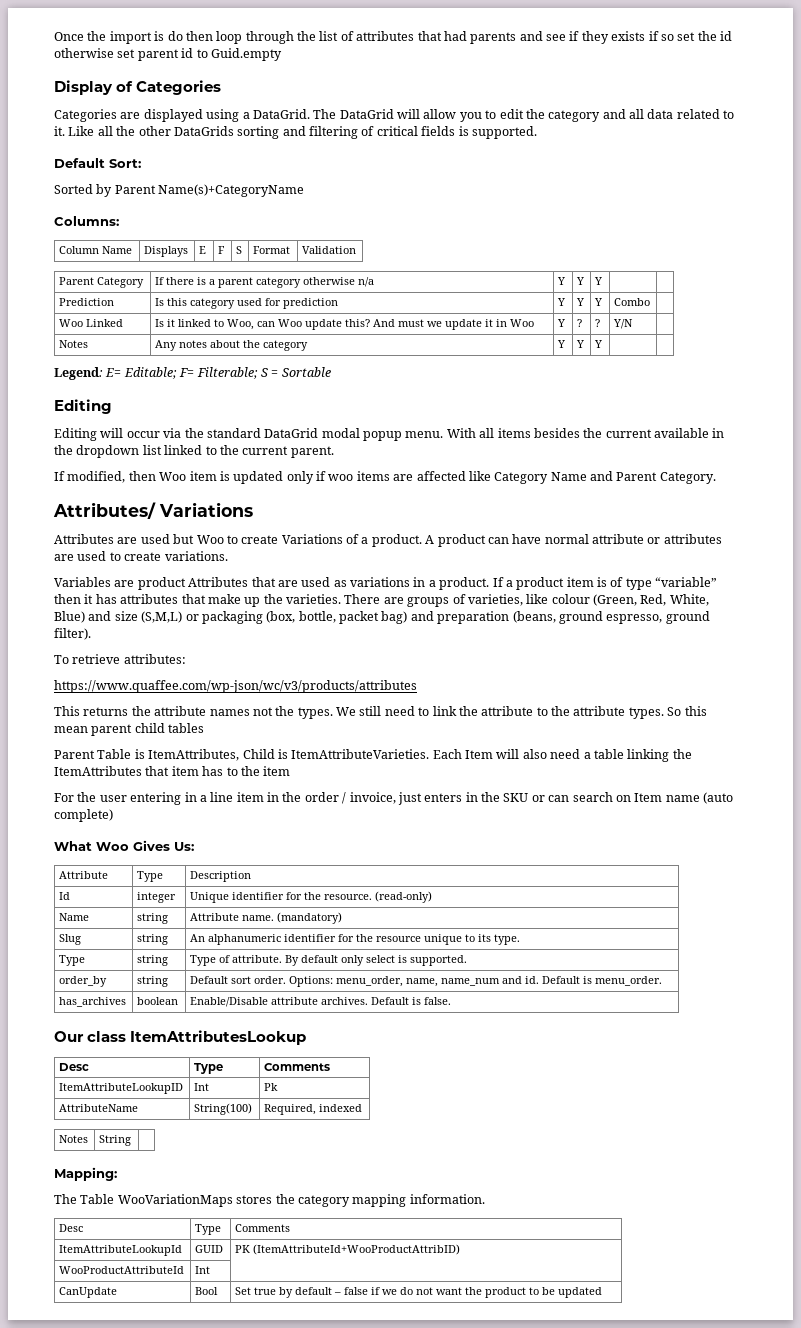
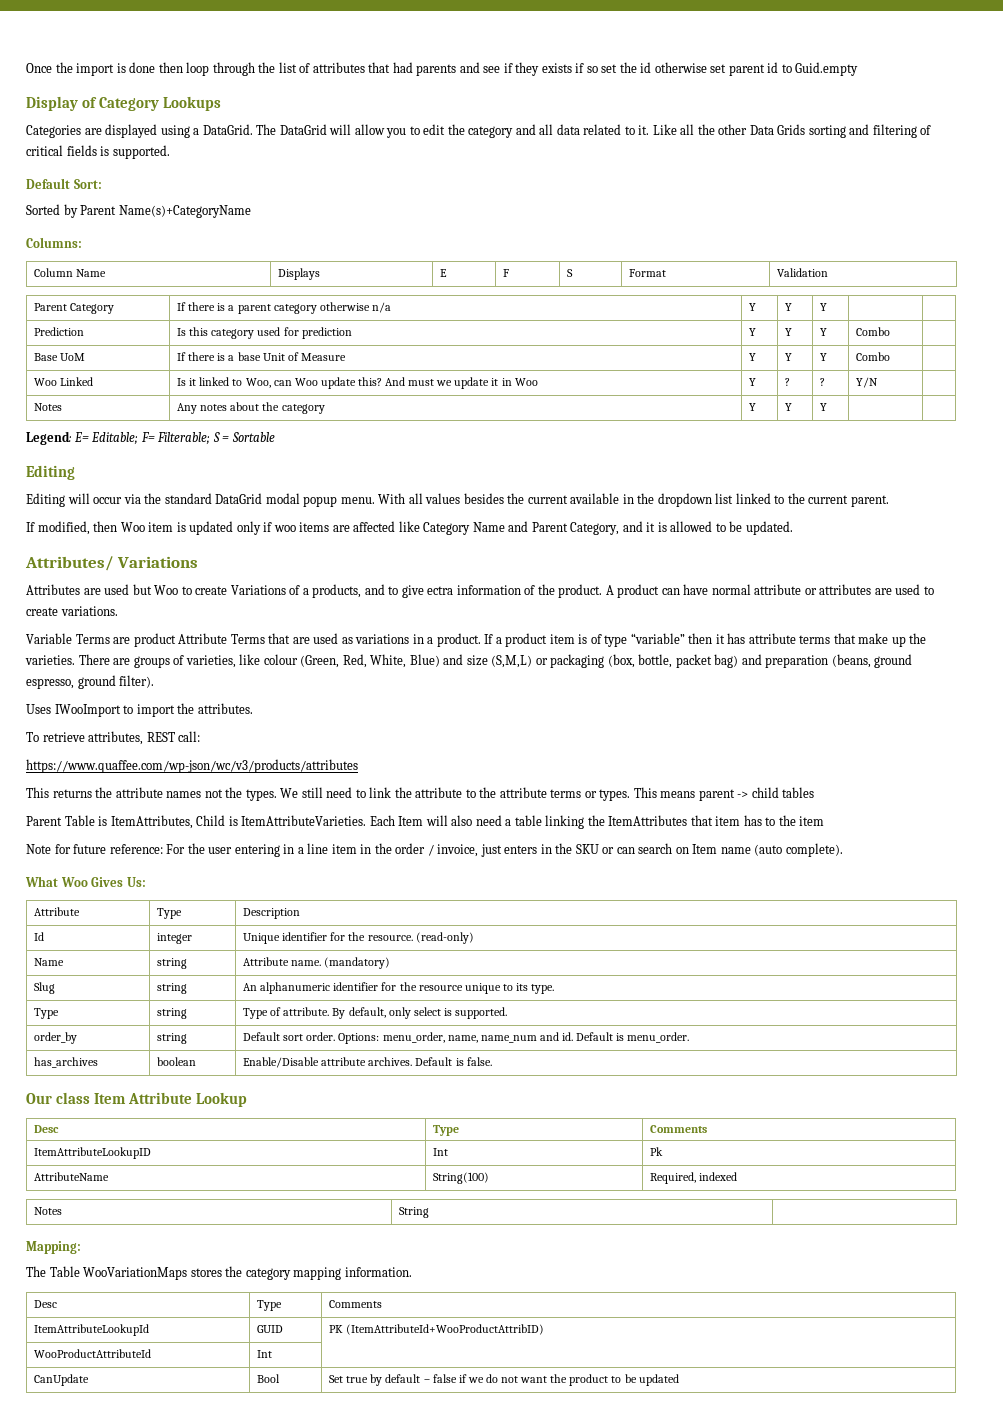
- Once the import is do then loop through the list of attributes that had parents and see if they exists if so set the id otherwise set parent id to Guid.empty
+ Once the import is done then loop through the list of attributes that had parents and see if they exists if so set the id otherwise set parent id to Guid.empty
- Display of Categories
+ Display of Category Lookups
- Like all the other DataGrids sorting and filtering of critical fields is supported.
+ Like all the other Data Grids sorting and filtering of critical fields is supported.
+ Base UoM | If there is a base Unit of Measure | Y | Y | Y | Combo |
- With all items besides the current available in the dropdown list linked to the current parent.
+ With all values besides the current available in the dropdown list linked to the current parent.
- If modified, then Woo item is updated only if woo items are affected like Category Name and Parent Category.
+ If modified, then Woo item is updated only if woo items are affected like Category Name and Parent Category, and it is allowed to be updated.
- Attributes are used but Woo to create Variations of a product.
+ Attributes are used but Woo to create Variations of a products, and to give ectra information of the product.
- Variables are product Attributes that are used as variations in a product.
+ Variable Terms are product Attribute Terms that are used as variations in a product.
- If a product item is of type “variable” then it has attributes that make up the varieties.
+ If a product item is of type “variable” then it has attribute terms that make up the varieties.
+ Uses IWooImport to import the attributes.
- To retrieve attributes:
+ To retrieve attributes, REST call:
- We still need to link the attribute to the attribute types. So this mean parent child tables
+ We still need to link the attribute to the attribute terms or types. This means parent -> child tables
- For the user entering in a line item in the order / invoice, just enters in the SKU or can search on Item name (auto complete)
+ Note for future reference: For the user entering in a line item in the order / invoice, just enters in the SKU or can search on Item name (auto complete).
- Type | string | Type of attribute. By default only select is supported.
+ Type | string | Type of attribute. By default, only select is supported.
- Our class ItemAttributesLookup
+ Our class Item Attribute Lookup

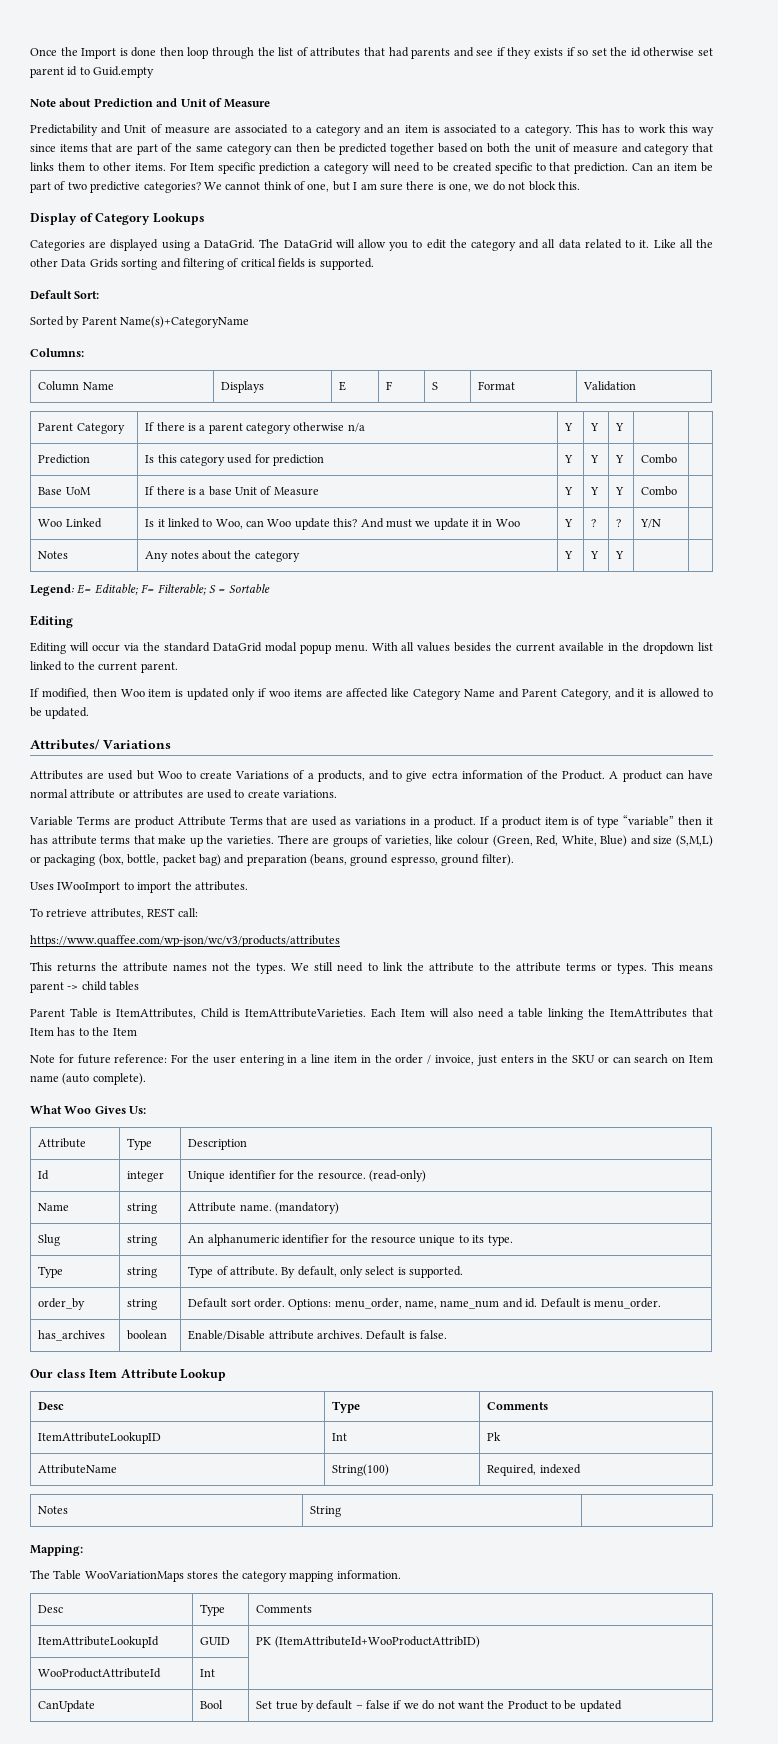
- Once the import is done then loop through the list of attributes that had parents and see if they exists if so set the id otherwise set parent id to Guid.empty
+ Once the Import is done then loop through the list of attributes that had parents and see if they exists if so set the id otherwise set parent id to Guid.empty
+ Note about Prediction and Unit of Measure
+ Predictability and Unit of measure are associated to a category and an item is associated to a category. This has to work this way since items that are part of the same category can then be predicted together based on both the unit of measure and category that links them to other items. For Item specific prediction a category will need to be created specific to that prediction. Can an item be part of two predictive categories? We cannot think of one, but I am sure there is one, we do not block this.
- Attributes are used but Woo to create Variations of a products, and to give ectra information of the product.
+ Attributes are used but Woo to create Variations of a products, and to give ectra information of the Product.
- Each Item will also need a table linking the ItemAttributes that item has to the item
+ Each Item will also need a table linking the ItemAttributes that Item has to the Item
- CanUpdate | Bool | Set true by default – false if we do not want the product to be updated
+ CanUpdate | Bool | Set true by default – false if we do not want the Product to be updated

